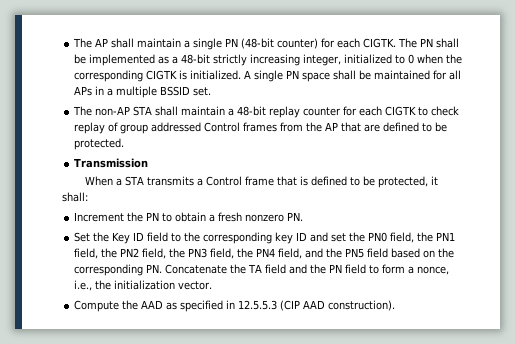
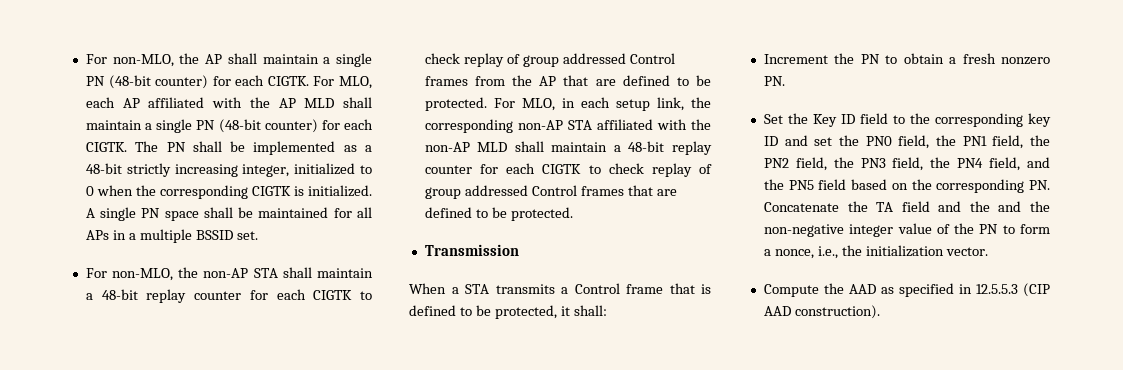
- The AP shall maintain a single PN (48-bit counter) for each CIGTK.
+ For non-MLO, the AP shall maintain a single PN (48-bit counter) for each CIGTK.
+ For MLO, each AP affiliated with the AP MLD shall maintain a single PN (48-bit counter) for each CIGTK.
- The non-AP STA shall maintain a 48-bit replay counter for each CIGTK to check replay of group addressed Control frames from the AP that are defined to be protected.
+ For non-MLO, the non-AP STA shall maintain a 48-bit replay counter for each CIGTK to check replay of group addressed Control frames from the AP that are defined to be protected. For MLO, in each setup link, the corresponding non-AP STA affiliated with the non-AP MLD shall maintain a 48-bit replay counter for each CIGTK to check replay of group addressed Control frames that are defined to be protected.
- Set the Key ID field to the corresponding key ID and set the PN0 field, the PN1 field, the PN2 field, the PN3 field, the PN4 field, and the PN5 field based on the corresponding PN. Concatenate the TA field and the PN field to form a nonce, i.e., the initialization vector.
+ Set the Key ID field to the corresponding key ID and set the PN0 field, the PN1 field, the PN2 field, the PN3 field, the PN4 field, and the PN5 field based on the corresponding PN. Concatenate the TA field and the and the non-negative integer value of the PN to form a nonce, i.e., the initialization vector.

